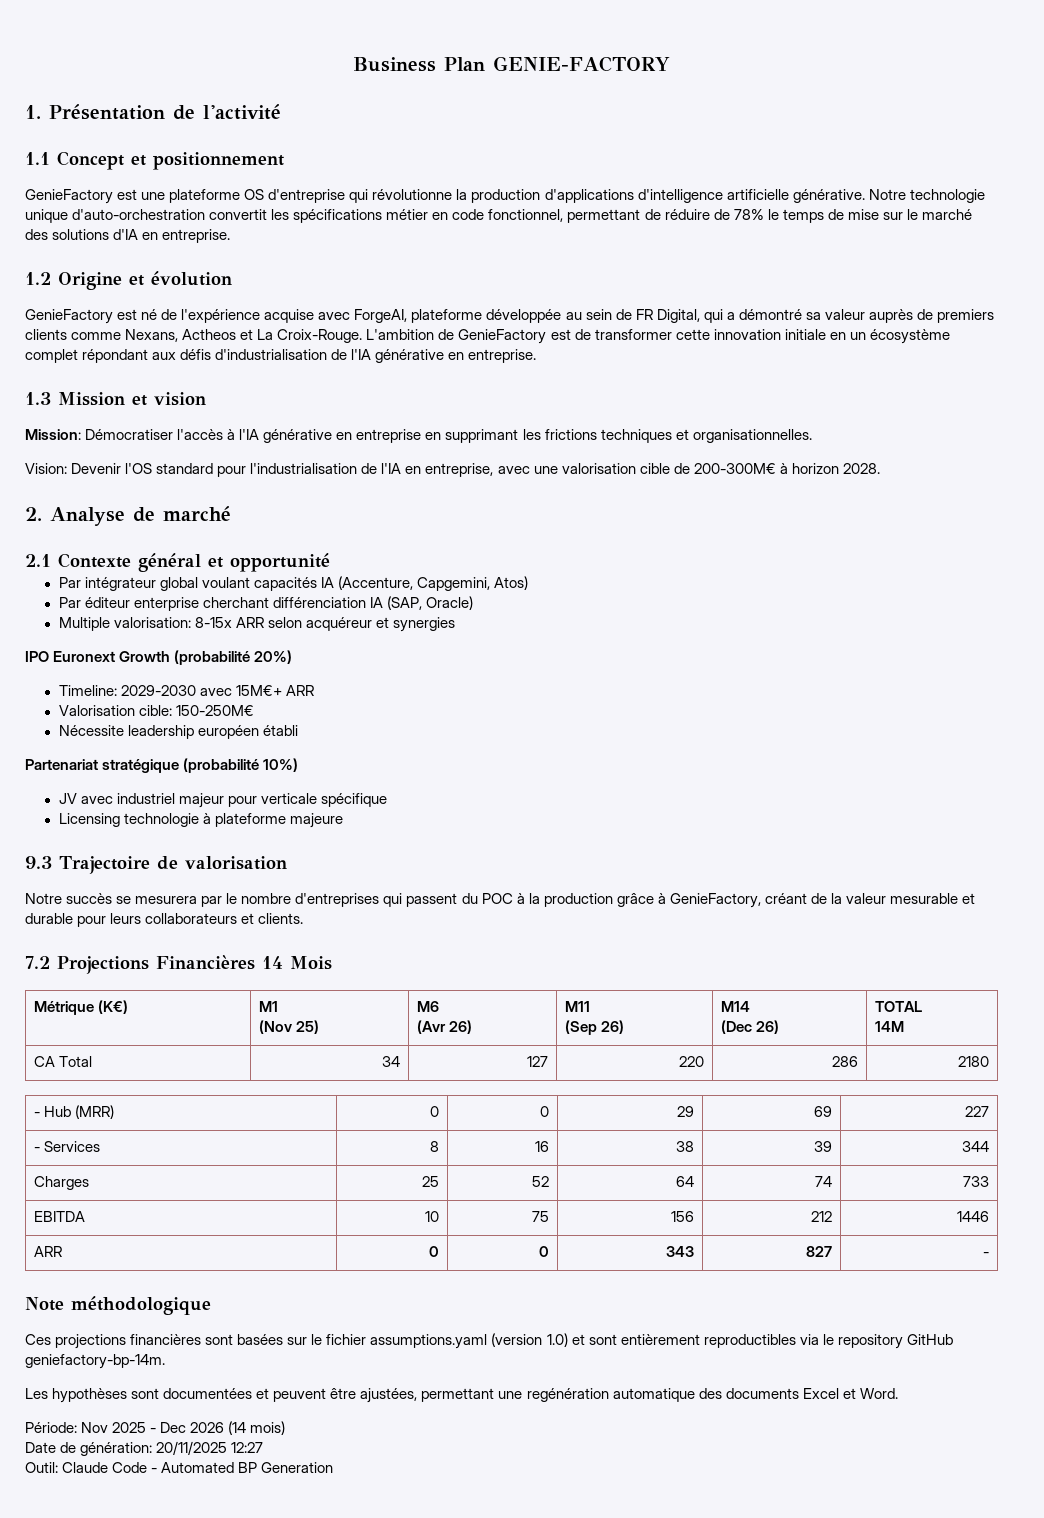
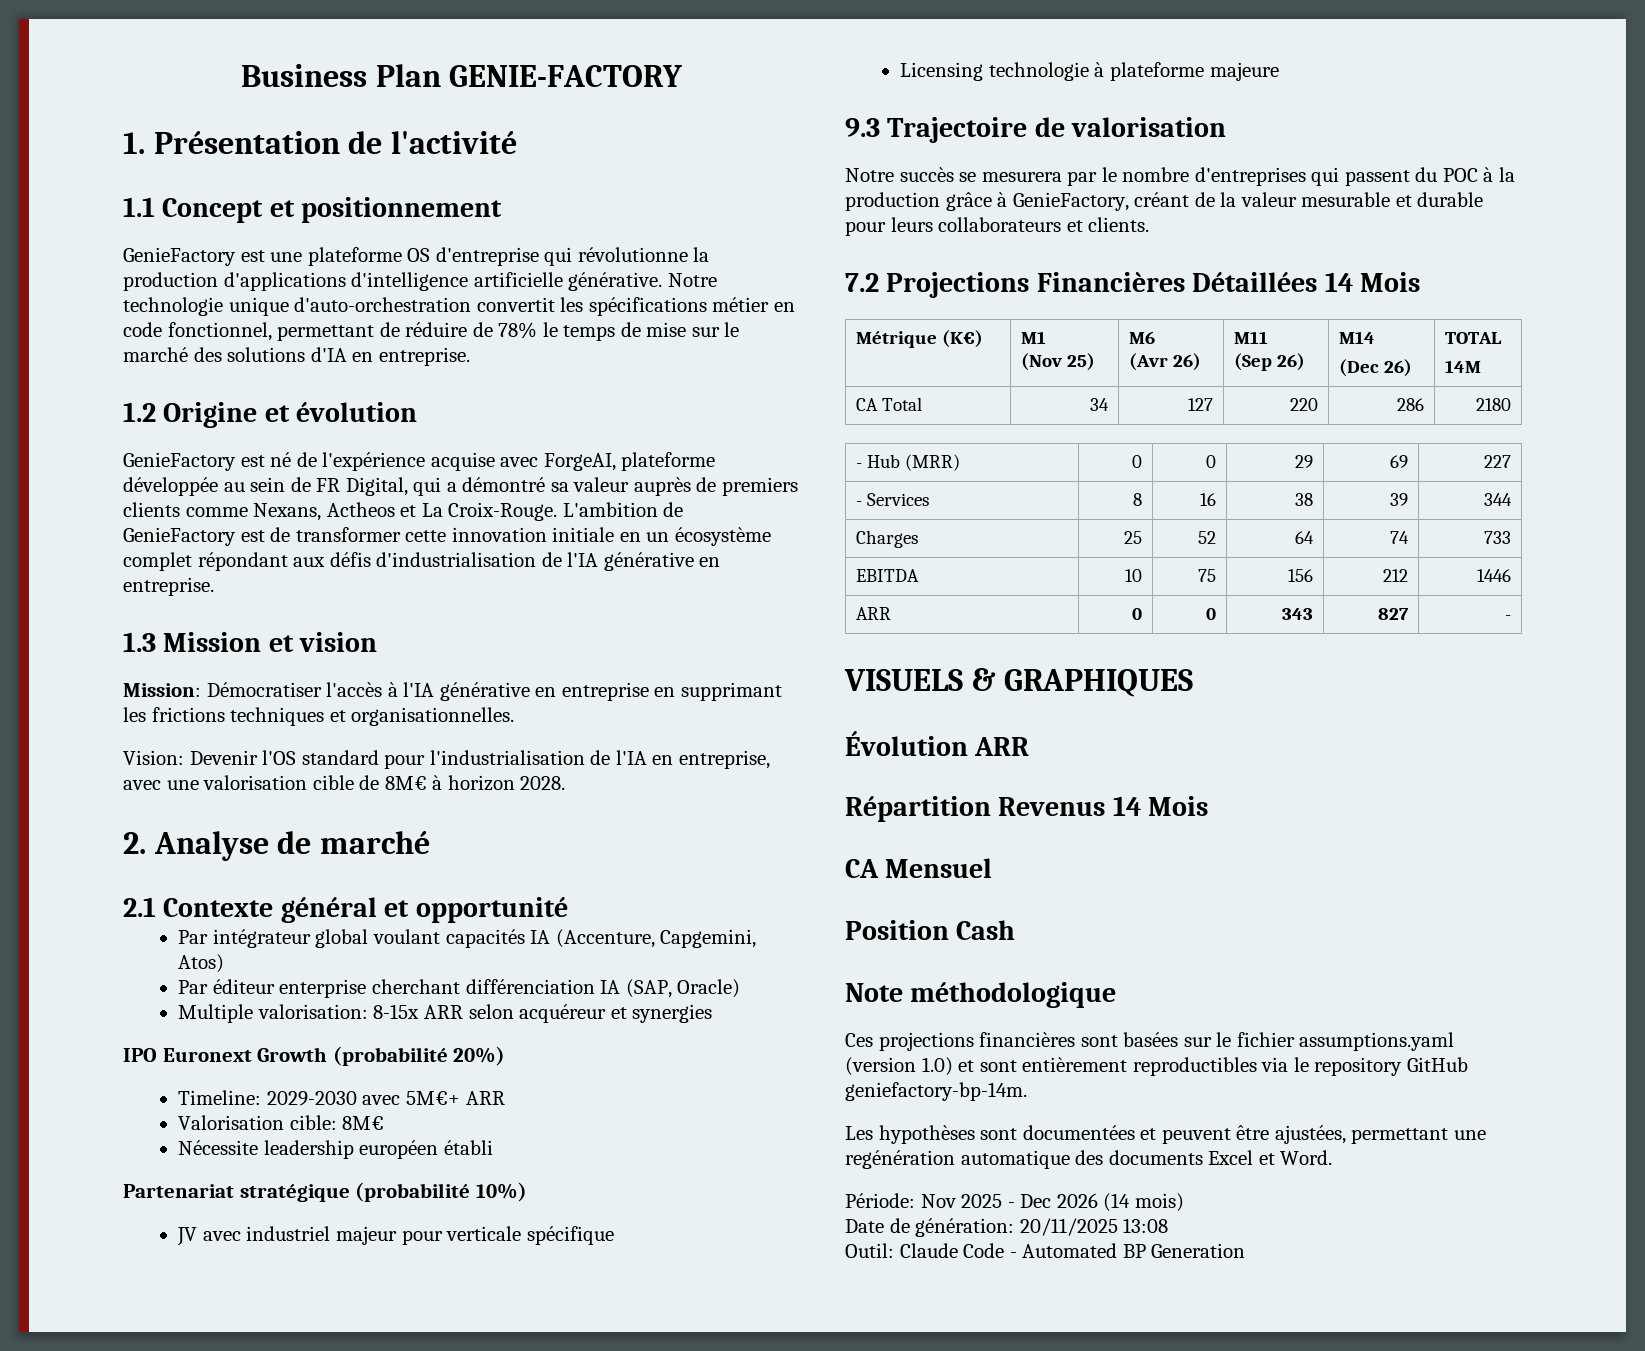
- Vision: Devenir l'OS standard pour l'industrialisation de l'IA en entreprise, avec une valorisation cible de 200-300M€ à horizon 2028.
+ Vision: Devenir l'OS standard pour l'industrialisation de l'IA en entreprise, avec une valorisation cible de 8M€ à horizon 2028.
- Timeline: 2029-2030 avec 15M€+ ARR
+ Timeline: 2029-2030 avec 5M€+ ARR
- Valorisation cible: 150-250M€
+ Valorisation cible: 8M€
- 7.2 Projections Financières 14 Mois
+ 7.2 Projections Financières Détaillées 14 Mois
+ VISUELS & GRAPHIQUES
+ Évolution ARR
+ Répartition Revenus 14 Mois
+ CA Mensuel
+ Position Cash
- Date de génération: 20/11/2025 12:27
+ Date de génération: 20/11/2025 13:08

